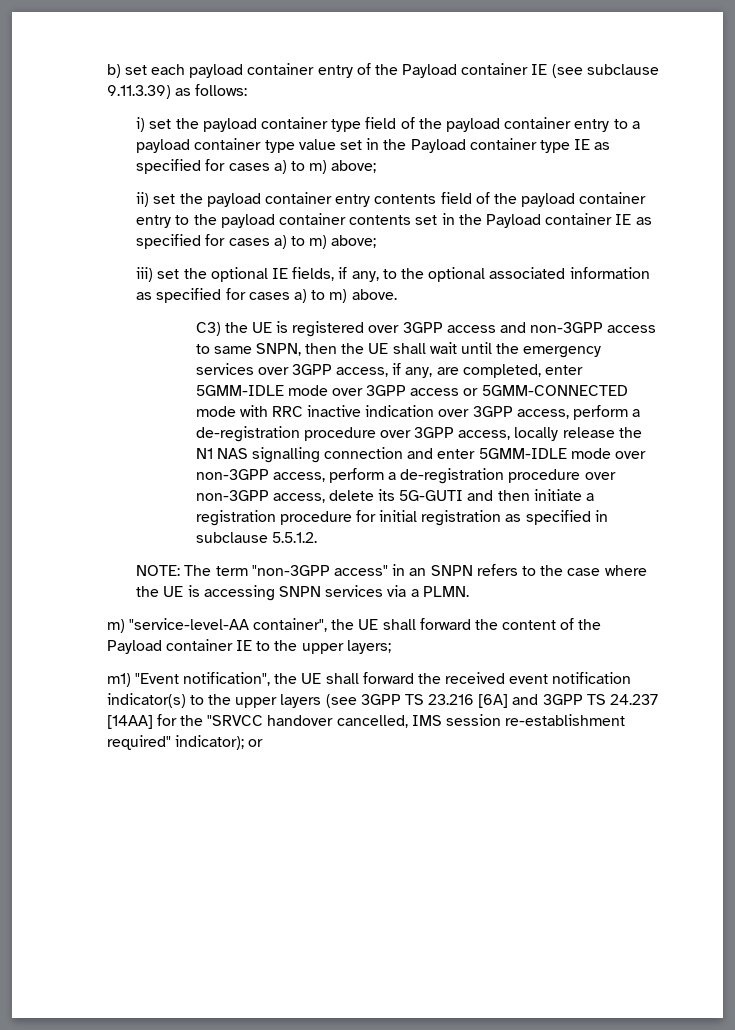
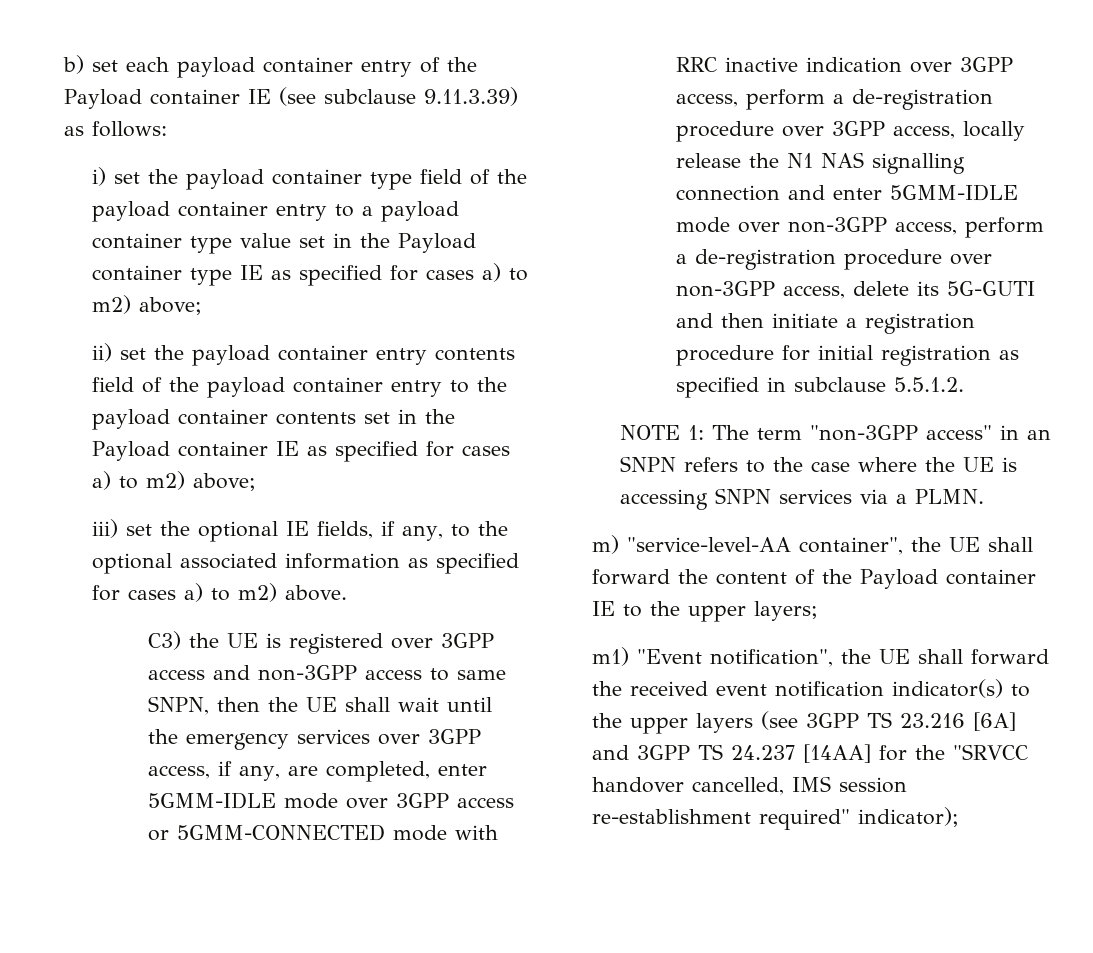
- i) set the payload container type field of the payload container entry to a payload container type value set in the Payload container type IE as specified for cases a) to m) above;
+ i) set the payload container type field of the payload container entry to a payload container type value set in the Payload container type IE as specified for cases a) to m2) above;
- ii) set the payload container entry contents field of the payload container entry to the payload container contents set in the Payload container IE as specified for cases a) to m) above;
+ ii) set the payload container entry contents field of the payload container entry to the payload container contents set in the Payload container IE as specified for cases a) to m2) above;
- iii) set the optional IE fields, if any, to the optional associated information as specified for cases a) to m) above.
+ iii) set the optional IE fields, if any, to the optional associated information as specified for cases a) to m2) above.
- NOTE: The term "non-3GPP access" in an SNPN refers to the case where the UE is accessing SNPN services via a PLMN.
+ NOTE 1: The term "non-3GPP access" in an SNPN refers to the case where the UE is accessing SNPN services via a PLMN.
- m1) "Event notification", the UE shall forward the received event notification indicator(s) to the upper layers (see 3GPP TS 23.216 [6A] and 3GPP TS 24.237 [14AA] for the "SRVCC handover cancelled, IMS session re-establishment required" indicator); or
+ m1) "Event notification", the UE shall forward the received event notification indicator(s) to the upper layers (see 3GPP TS 23.216 [6A] and 3GPP TS 24.237 [14AA] for the "SRVCC handover cancelled, IMS session re-establishment required" indicator);

